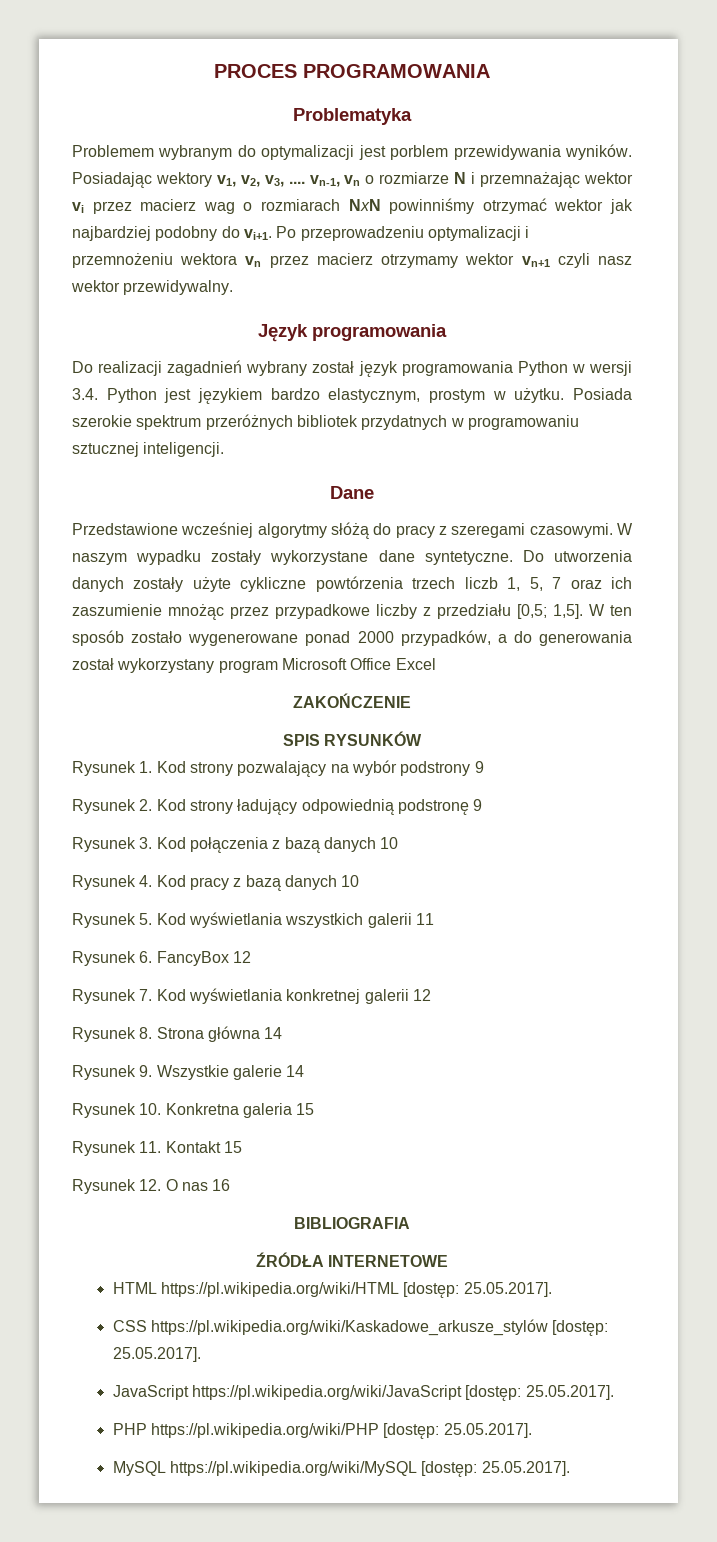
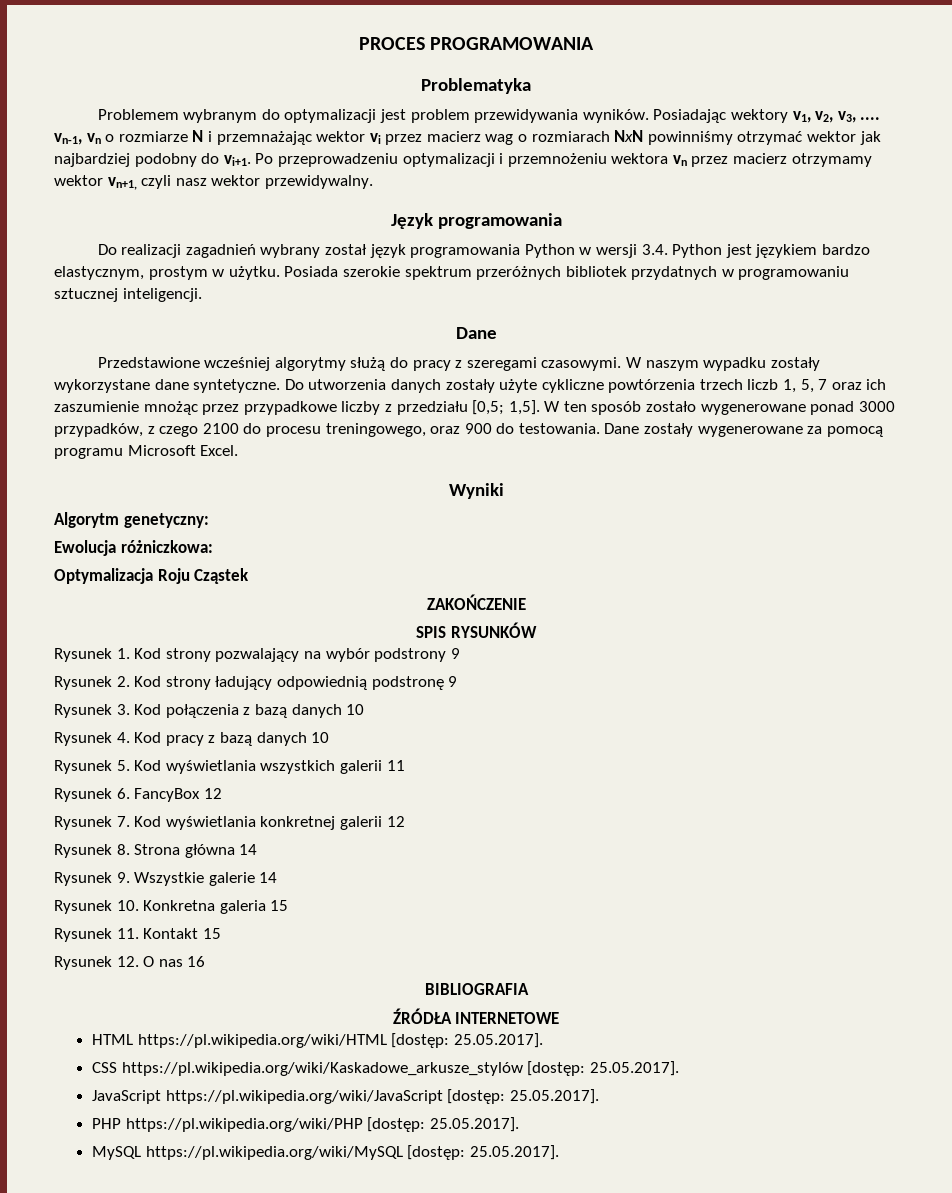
- Problemem wybranym do optymalizacji jest porblem przewidywania wyników.
+ Problemem wybranym do optymalizacji jest problem przewidywania wyników.
- Po przeprowadzeniu optymalizacji i przemnożeniu wektora vn przez macierz otrzymamy wektor vn+1 czyli nasz wektor przewidywalny.
+ Po przeprowadzeniu optymalizacji i przemnożeniu wektora vn przez macierz otrzymamy wektor vn+1, czyli nasz wektor przewidywalny.
- Przedstawione wcześniej algorytmy słóżą do pracy z szeregami czasowymi.
+ Przedstawione wcześniej algorytmy służą do pracy z szeregami czasowymi.
- W ten sposób zostało wygenerowane ponad 2000 przypadków, a do generowania został wykorzystany program Microsoft Office Excel
+ W ten sposób zostało wygenerowane ponad 3000 przypadków, z czego 2100 do procesu treningowego, oraz 900 do testowania. Dane zostały wygenerowane za pomocą programu Microsoft Excel.
+ Wyniki
+ Algorytm genetyczny:
+ Ewolucja różniczkowa:
+ Optymalizacja Roju Cząstek

